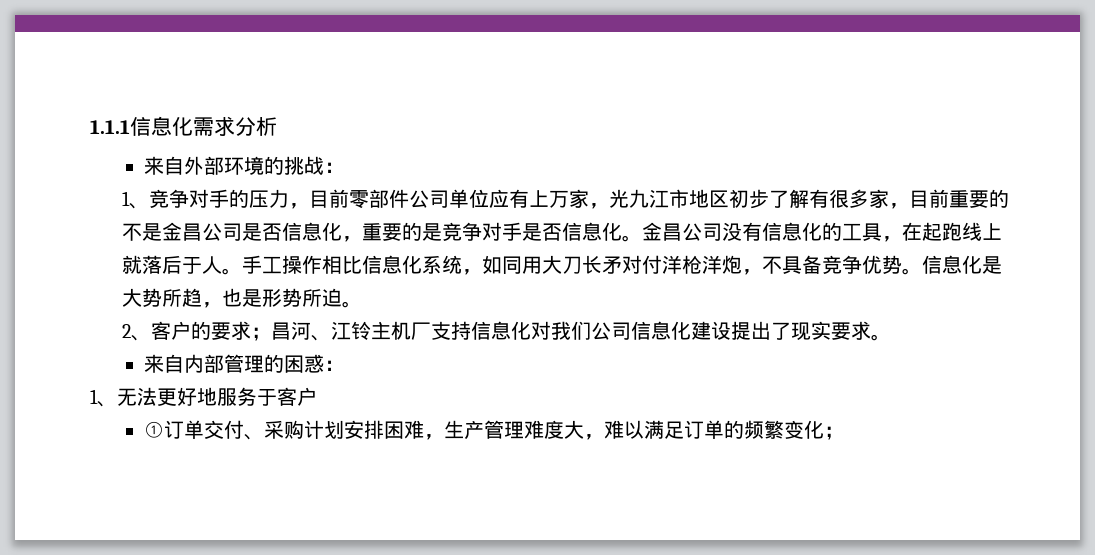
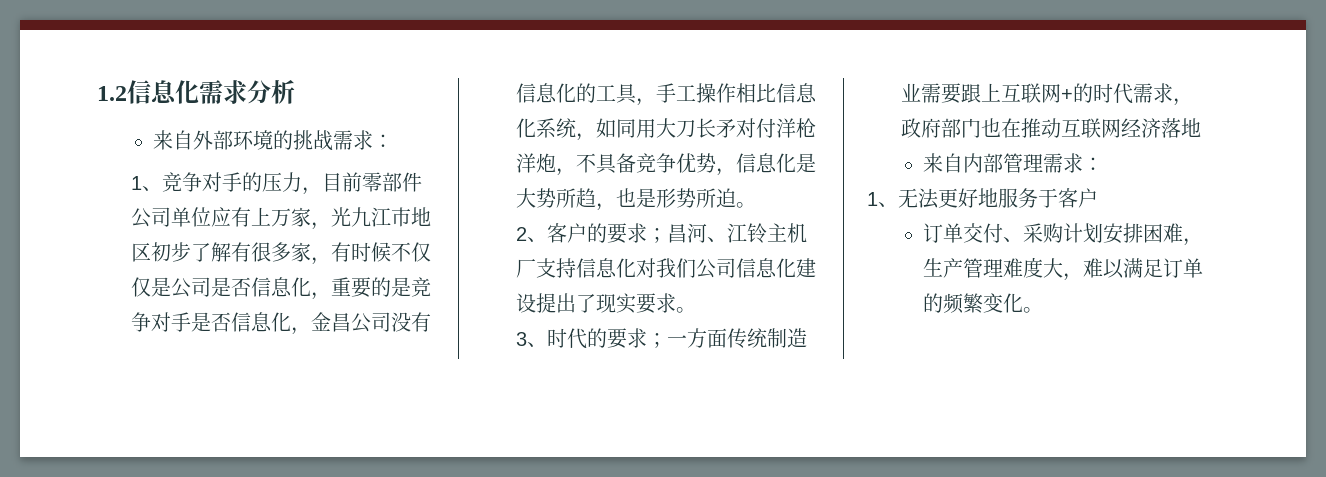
- 1.1.1信息化需求分析
+ 1.2信息化需求分析
- 来自外部环境的挑战：
+ 来自外部环境的挑战需求：
- 1、竞争对手的压力，目前零部件公司单位应有上万家，光九江市地区初步了解有很多家，目前重要的不是金昌公司是否信息化，重要的是竞争对手是否信息化。金昌公司没有信息化的工具，在起跑线上就落后于人。手工操作相比信息化系统，如同用大刀长矛对付洋枪洋炮，不具备竞争优势。信息化是大势所趋，也是形势所迫。
+ 1、竞争对手的压力，目前零部件公司单位应有上万家，光九江市地区初步了解有很多家，有时候不仅仅是公司是否信息化，重要的是竞争对手是否信息化，金昌公司没有信息化的工具，手工操作相比信息化系统，如同用大刀长矛对付洋枪洋炮，不具备竞争优势，信息化是大势所趋，也是形势所迫。
+ 3、时代的要求；一方面传统制造业需要跟上互联网+的时代需求，政府部门也在推动互联网经济落地
- 来自内部管理的困惑：
+ 来自内部管理需求：
- ①订单交付、采购计划安排困难，生产管理难度大，难以满足订单的频繁变化；
+ 订单交付、采购计划安排困难，生产管理难度大，难以满足订单的频繁变化。

